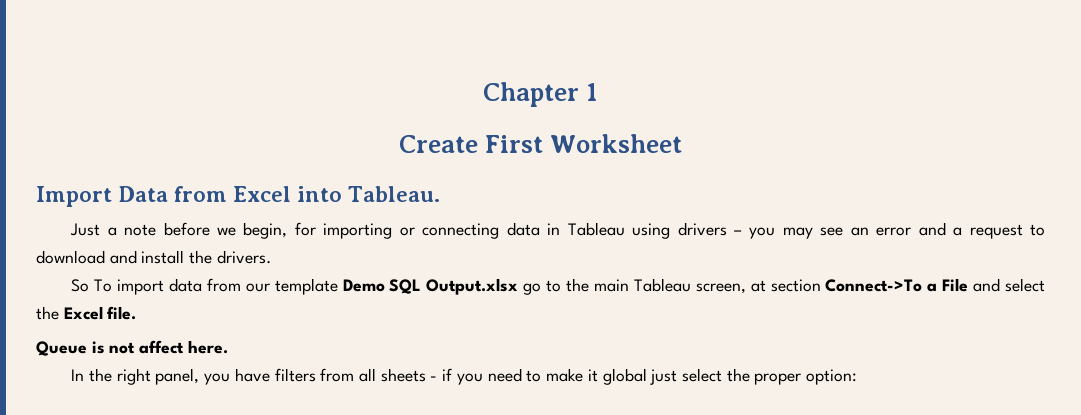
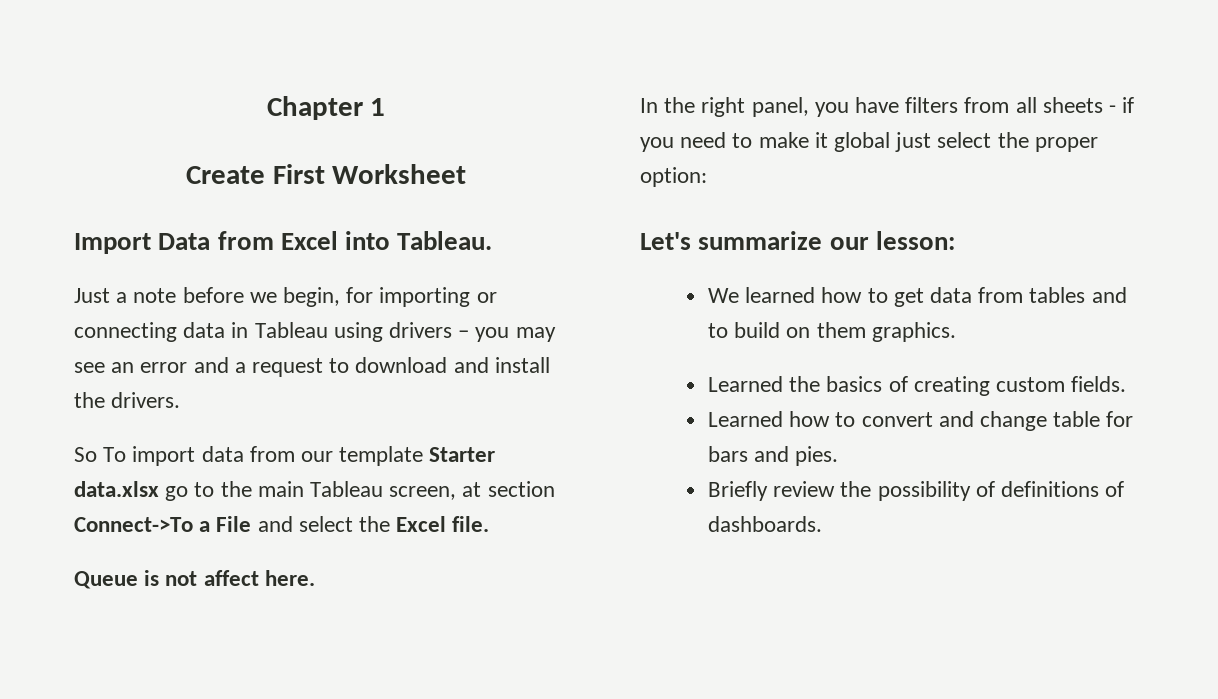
- So To import data from our template Demo SQL Output.xlsx go to the main Tableau screen, at section Connect->To a File and select the Excel file.
+ So To import data from our template Starter data.xlsx go to the main Tableau screen, at section Connect->To a File and select the Excel file.
+ Let's summarize our lesson:
+ We learned how to get data from tables and to build on them graphics.
+ Learned the basics of creating custom fields.
+ Learned how to convert and change table for bars and pies.
+ Briefly review the possibility of definitions of dashboards.

